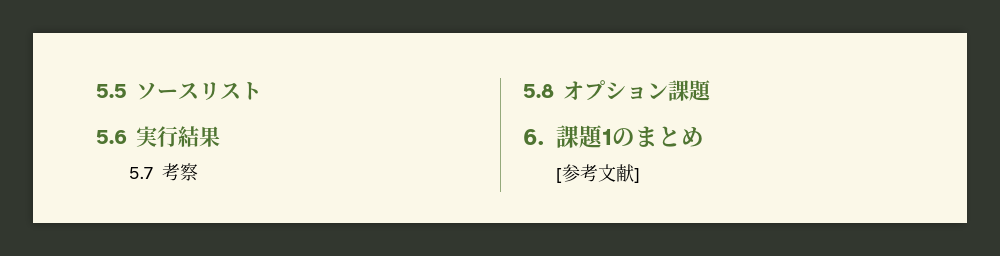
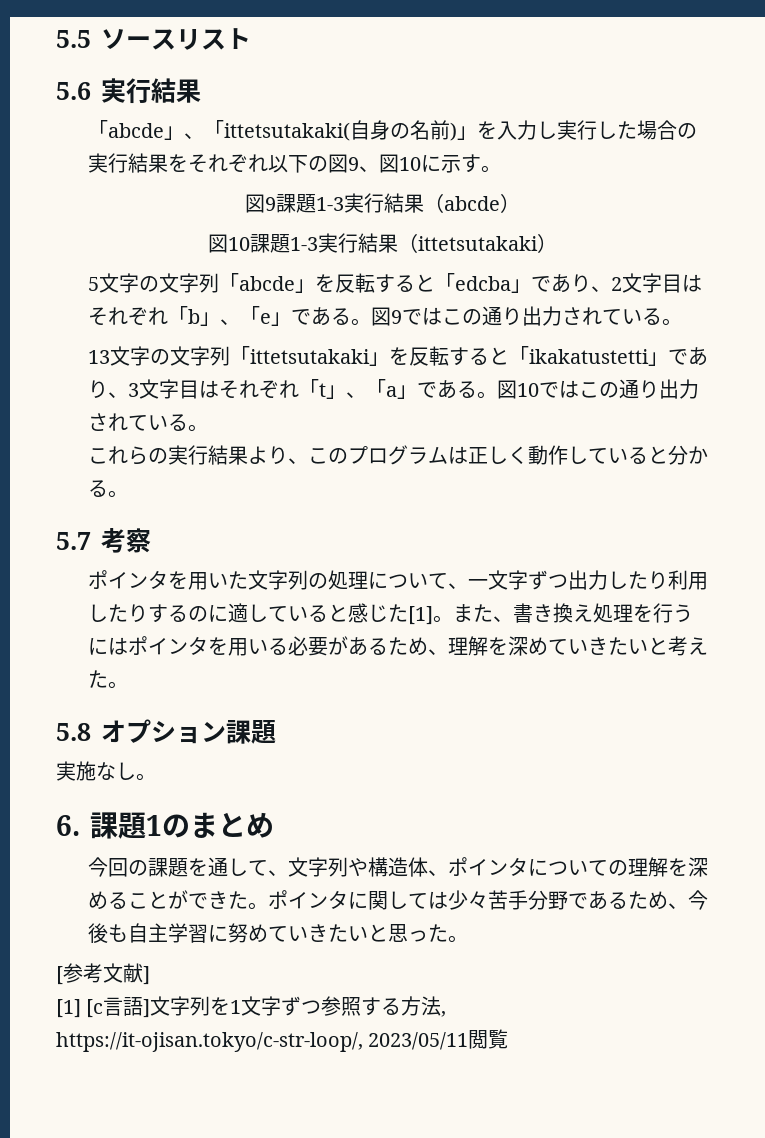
+ 「abcde」、「ittetsutakaki(自身の名前)」を入力し実行した場合の実行結果をそれぞれ以下の図9、図10に示す。
+ 図9課題1-3実行結果（abcde）
+ 図10課題1-3実行結果（ittetsutakaki）
+ 5文字の文字列「abcde」を反転すると「edcba」であり、2文字目はそれぞれ「b」、「e」である。図9ではこの通り出力されている。
+ 13文字の文字列「ittetsutakaki」を反転すると「ikakatustetti」であり、3文字目はそれぞれ「t」、「a」である。図10ではこの通り出力されている。
+ これらの実行結果より、このプログラムは正しく動作していると分かる。
  5.7考察
+ ポインタを用いた文字列の処理について、一文字ずつ出力したり利用したりするのに適していると感じた[1]。また、書き換え処理を行うにはポインタを用いる必要があるため、理解を深めていきたいと考えた。
+ 実施なし。
+ 今回の課題を通して、文字列や構造体、ポインタについての理解を深めることができた。ポインタに関しては少々苦手分野であるため、今後も自主学習に努めていきたいと思った。
  [参考文献]
+ [1] [c言語]文字列を1文字ずつ参照する方法, https://it-ojisan.tokyo/c-str-loop/, 2023/05/11閲覧

